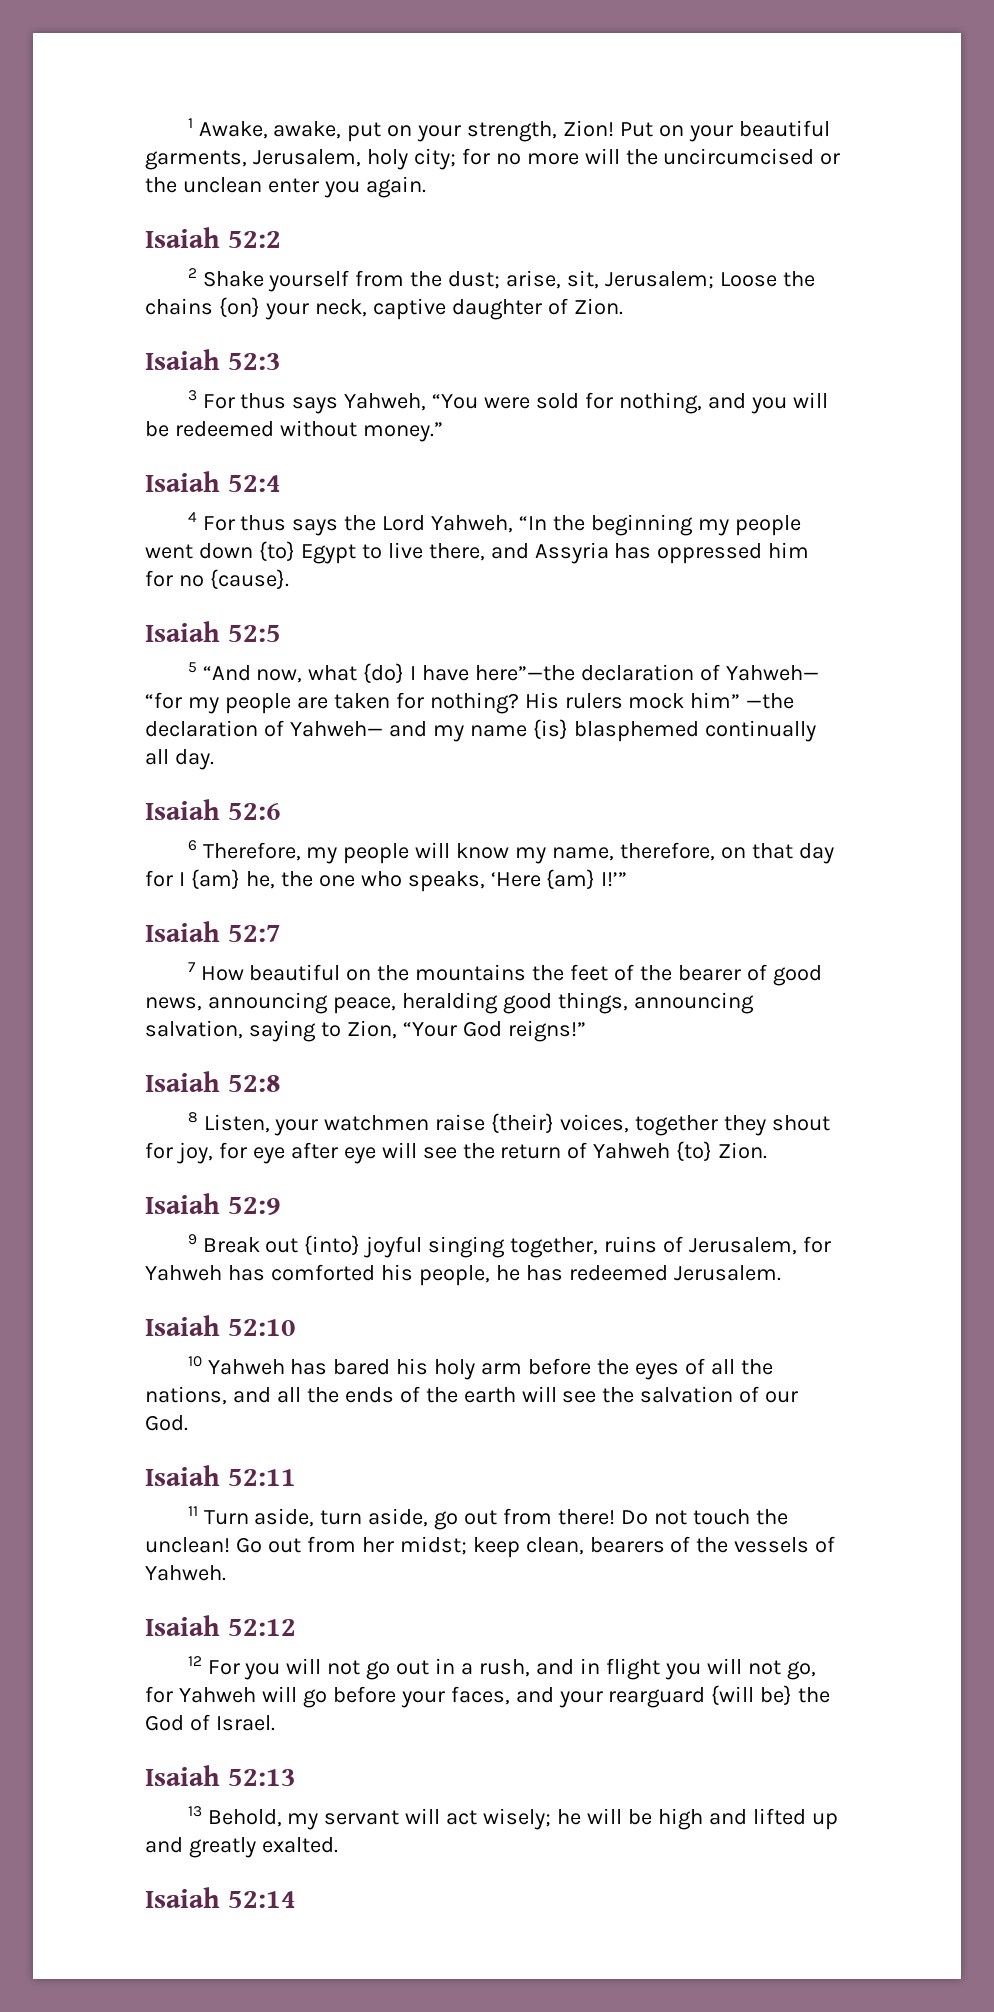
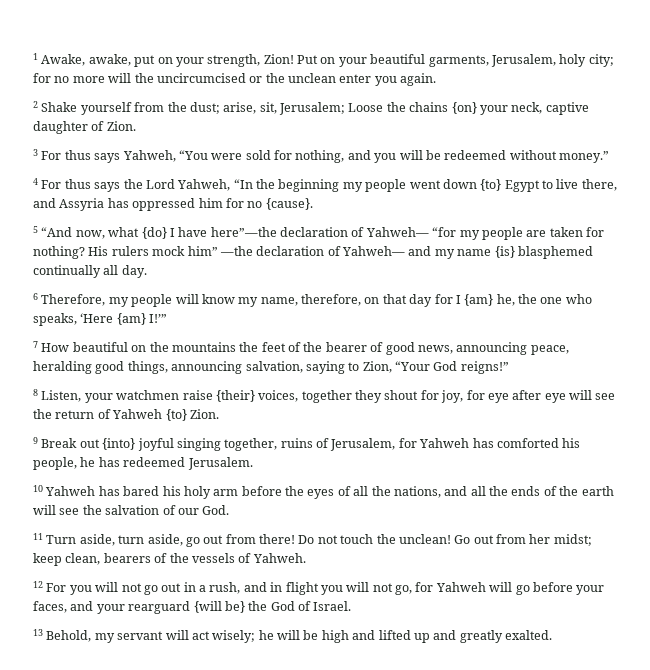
- Isaiah 52:2
- Isaiah 52:3
- Isaiah 52:4
- Isaiah 52:5
- Isaiah 52:6
- Isaiah 52:7
- Isaiah 52:8
- Isaiah 52:9
- Isaiah 52:10
- Isaiah 52:11
- Isaiah 52:12
- Isaiah 52:13
- Isaiah 52:14

